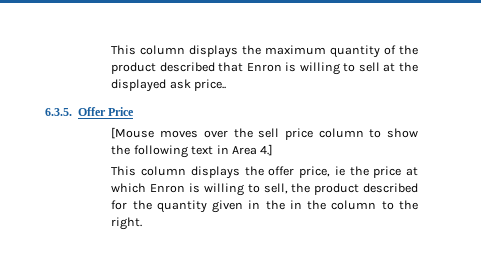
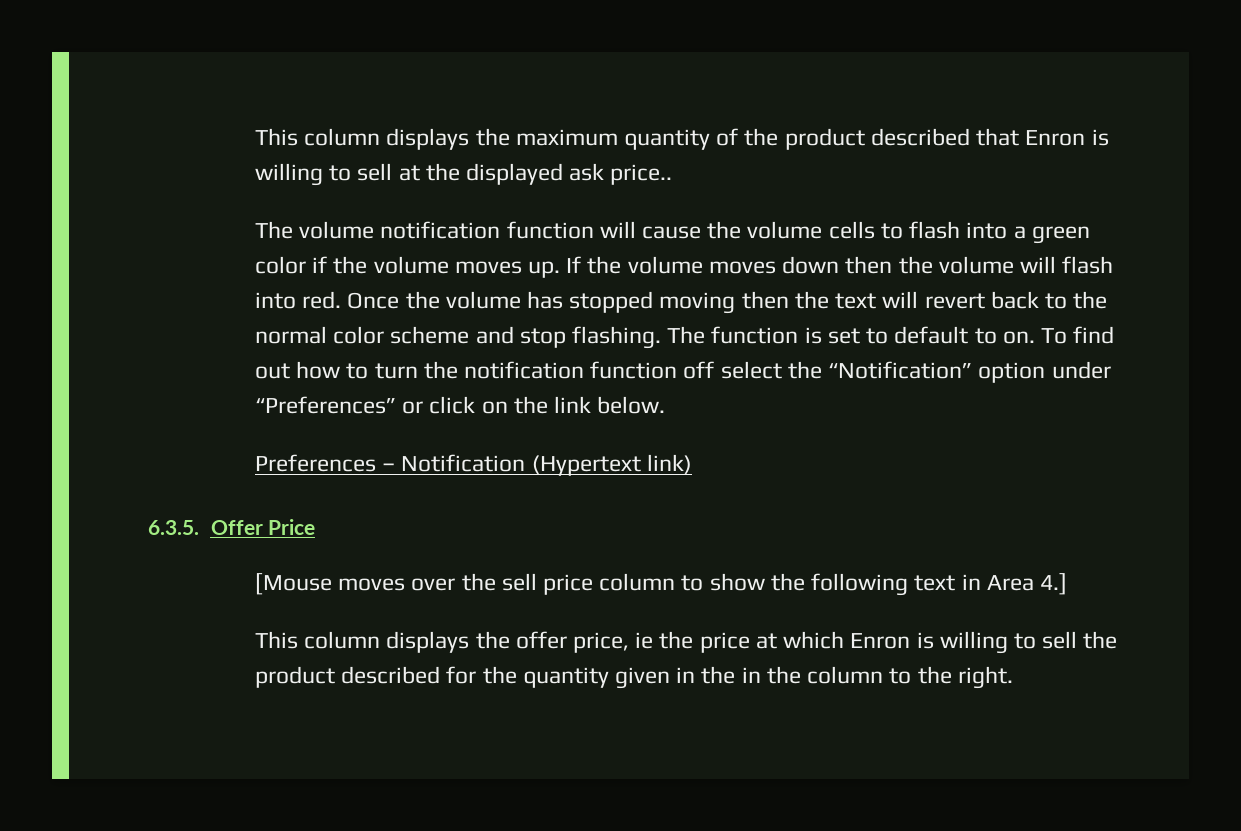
+ The volume notification function will cause the volume cells to flash into a green color if the volume moves up. If the volume moves down then the volume will flash into red. Once the volume has stopped moving then the text will revert back to the normal color scheme and stop flashing. The function is set to default to on. To find out how to turn the notification function off select the “Notification” option under “Preferences” or click on the link below.
+ Preferences – Notification (Hypertext link)
- This column displays the offer price, ie the price at which Enron is willing to sell, the product described for the quantity given in the in the column to the right.
+ This column displays the offer price, ie the price at which Enron is willing to sell the product described for the quantity given in the in the column to the right.

